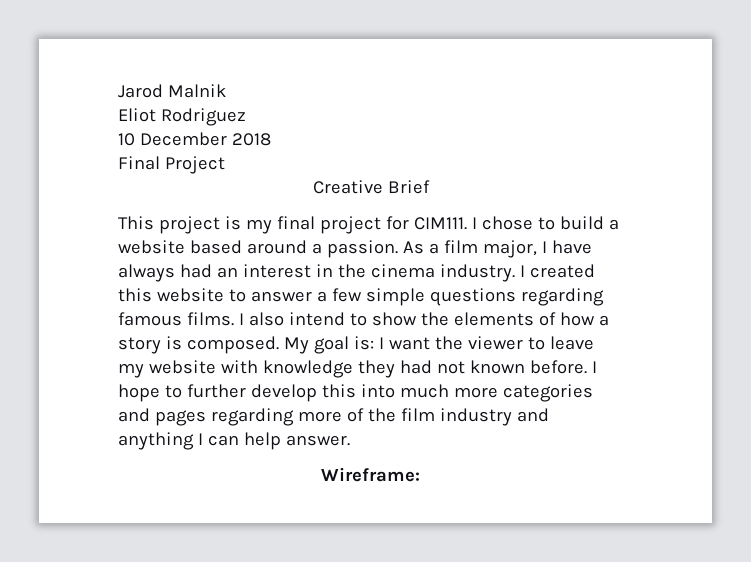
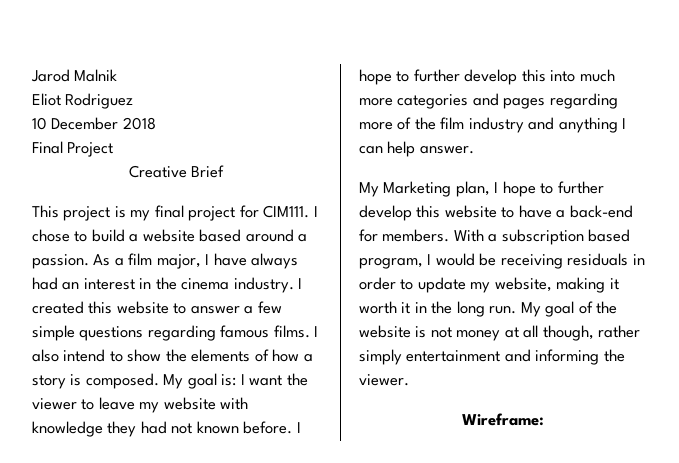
+ My Marketing plan, I hope to further develop this website to have a back-end for members. With a subscription based program, I would be receiving residuals in order to update my website, making it worth it in the long run. My goal of the website is not money at all though, rather simply entertainment and informing the viewer.

